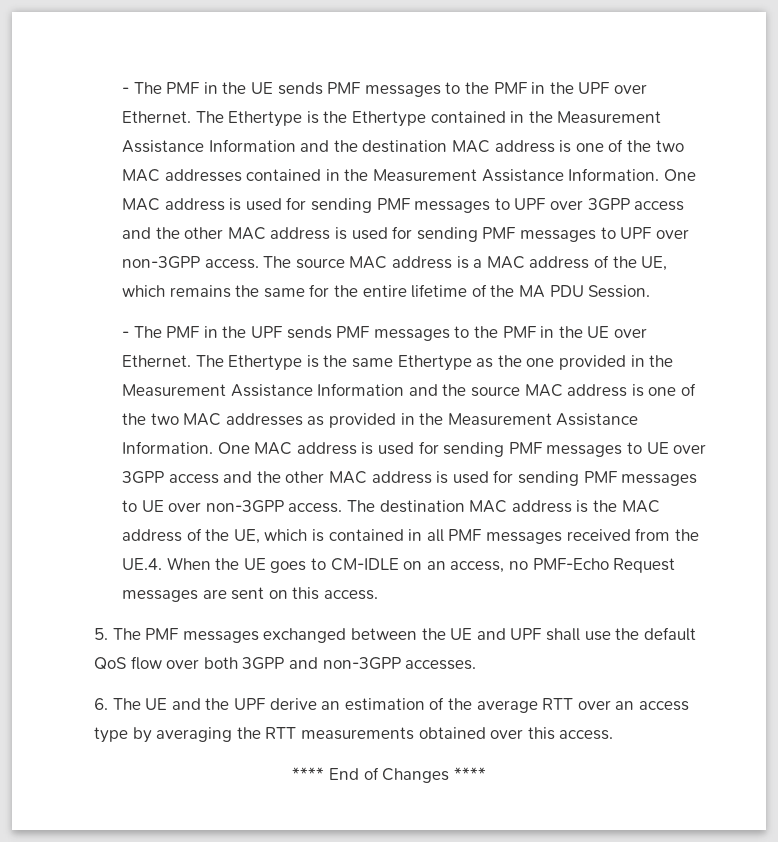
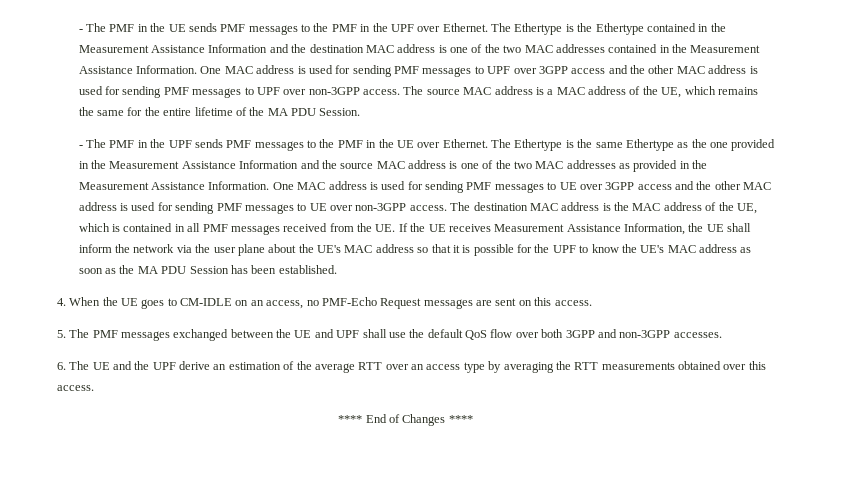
- The destination MAC address is the MAC address of the UE, which is contained in all PMF messages received from the UE.4. When the UE goes to CM-IDLE on an access, no PMF-Echo Request messages are sent on this access.
+ The destination MAC address is the MAC address of the UE, which is contained in all PMF messages received from the UE. If the UE receives Measurement Assistance Information, the UE shall inform the network via the user plane about the UE's MAC address so that it is possible for the UPF to know the UE's MAC address as soon as the MA PDU Session has been established.
+ 4. When the UE goes to CM-IDLE on an access, no PMF-Echo Request messages are sent on this access.

